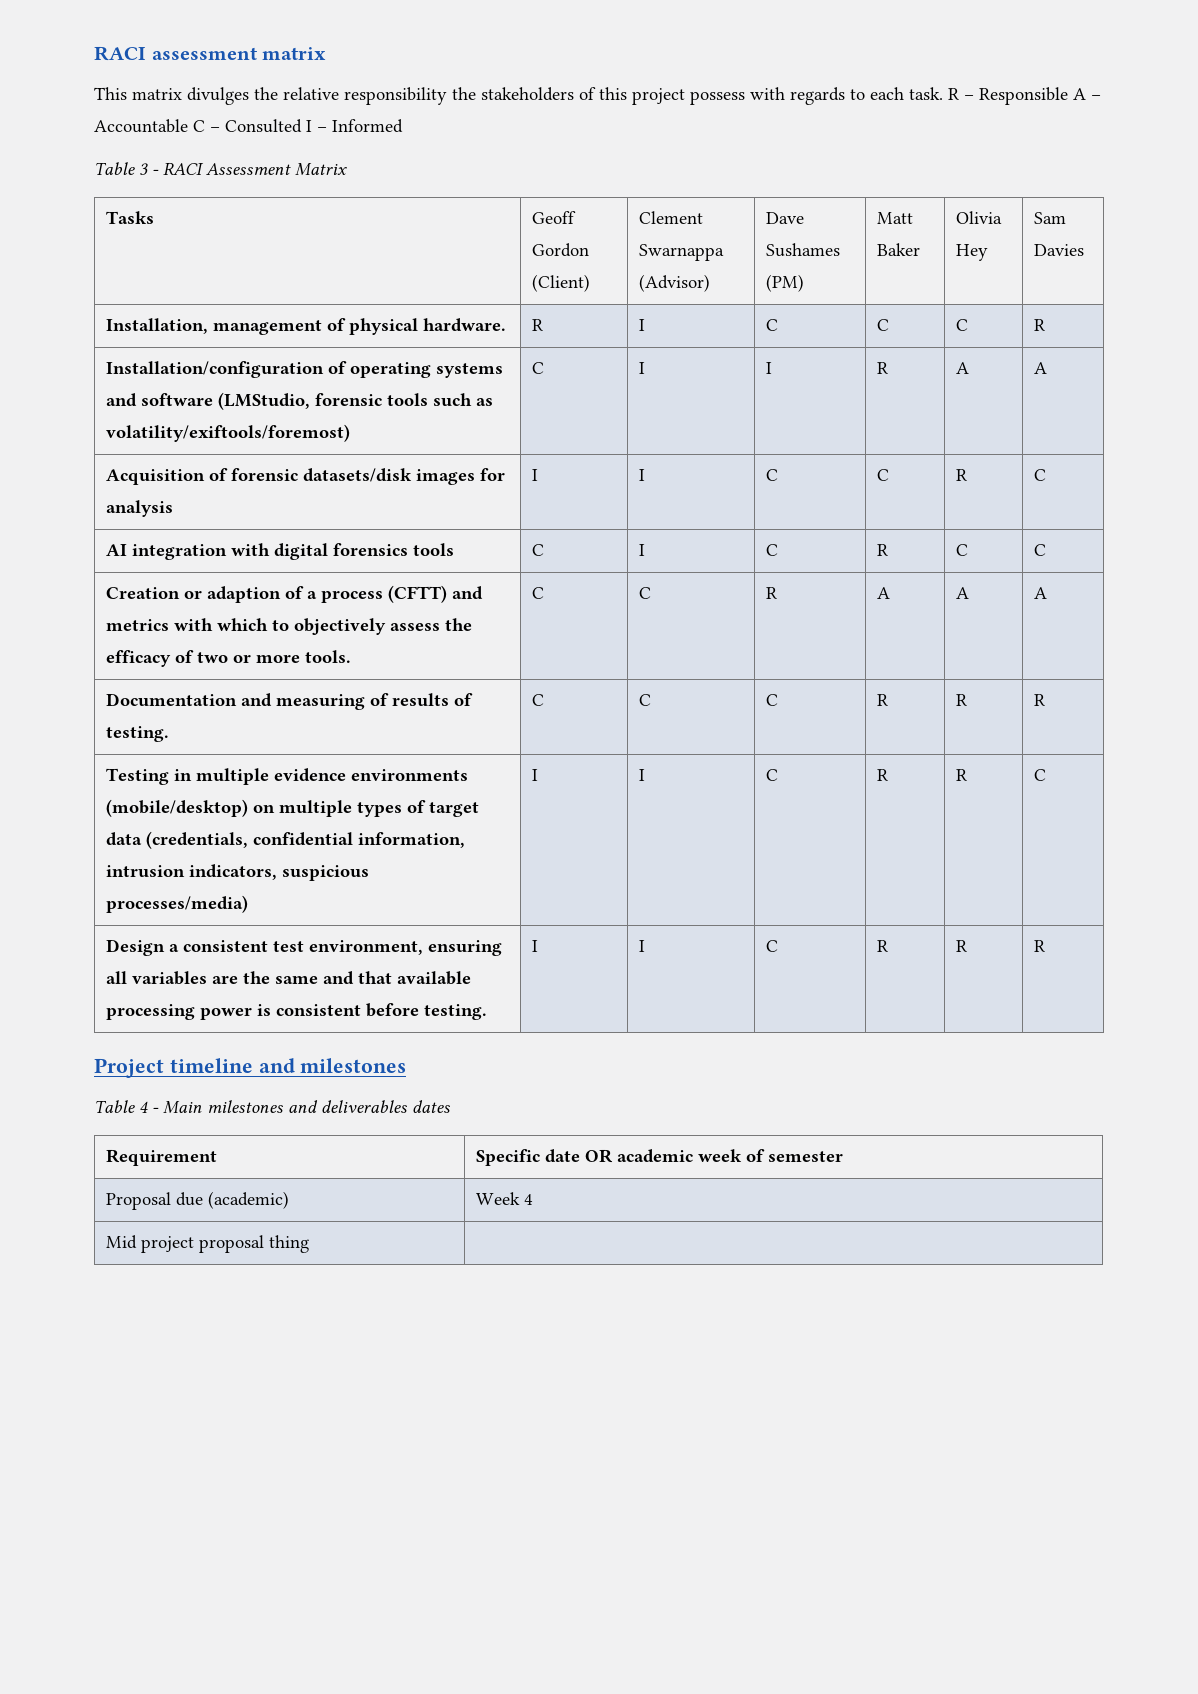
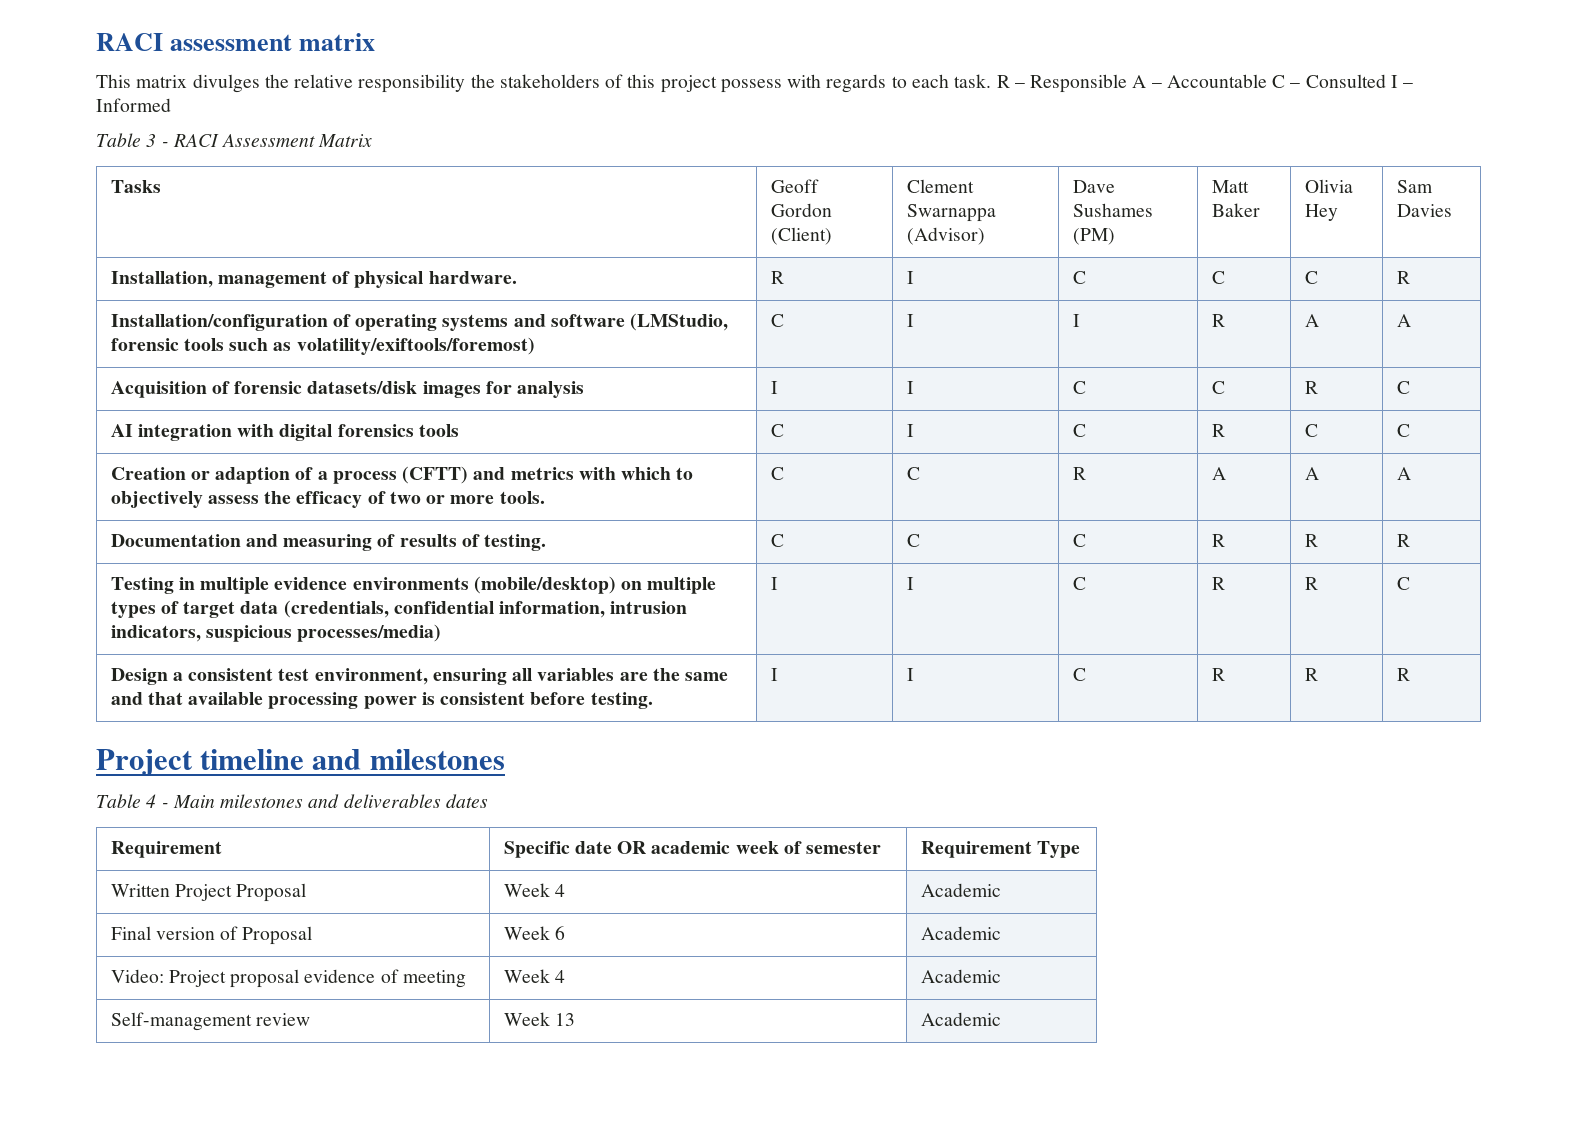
- Requirement | Specific date OR academic week of semester
- Proposal due (academic) | Week 4
- Mid project proposal thing |
+ Requirement | Specific date OR academic week of semester | Requirement Type
+ Written Project Proposal | Week 4 | Academic
+ Final version of Proposal | Week 6 | Academic
+ Video: Project proposal evidence of meeting | Week 4 | Academic
+ Self-management review | Week 13 | Academic

